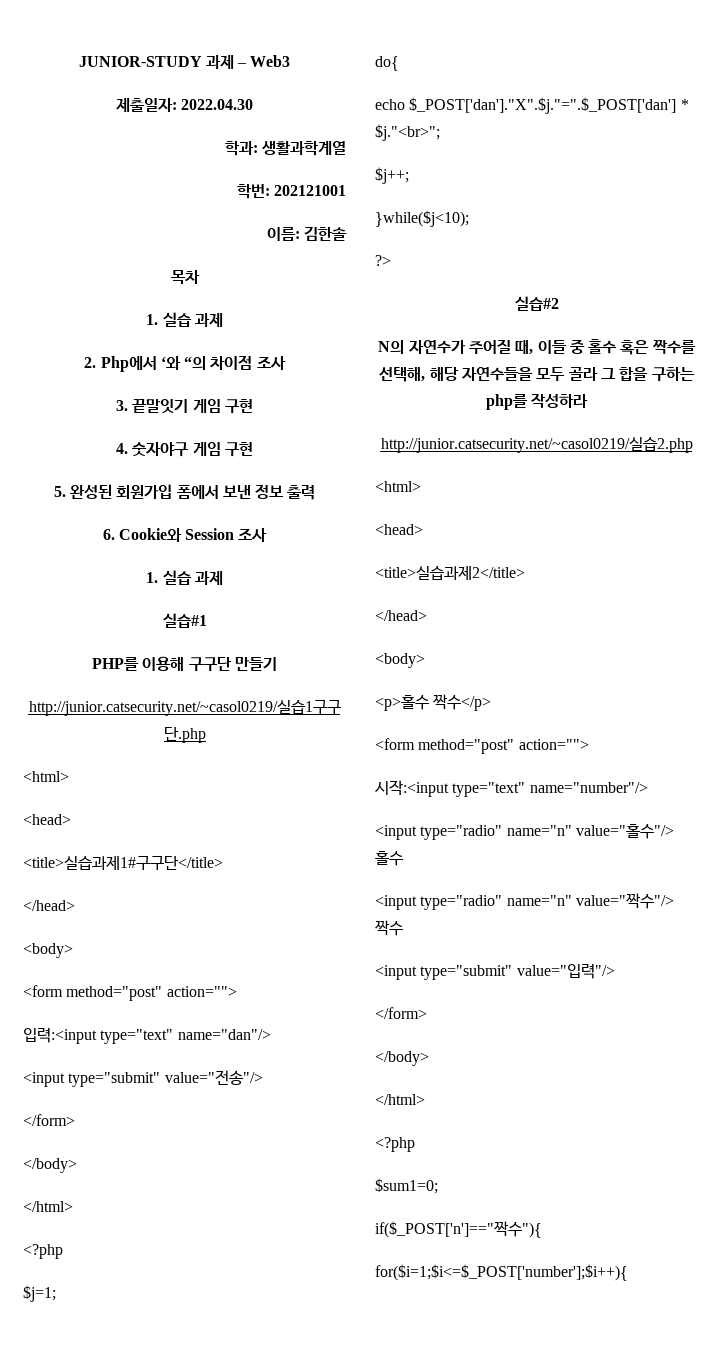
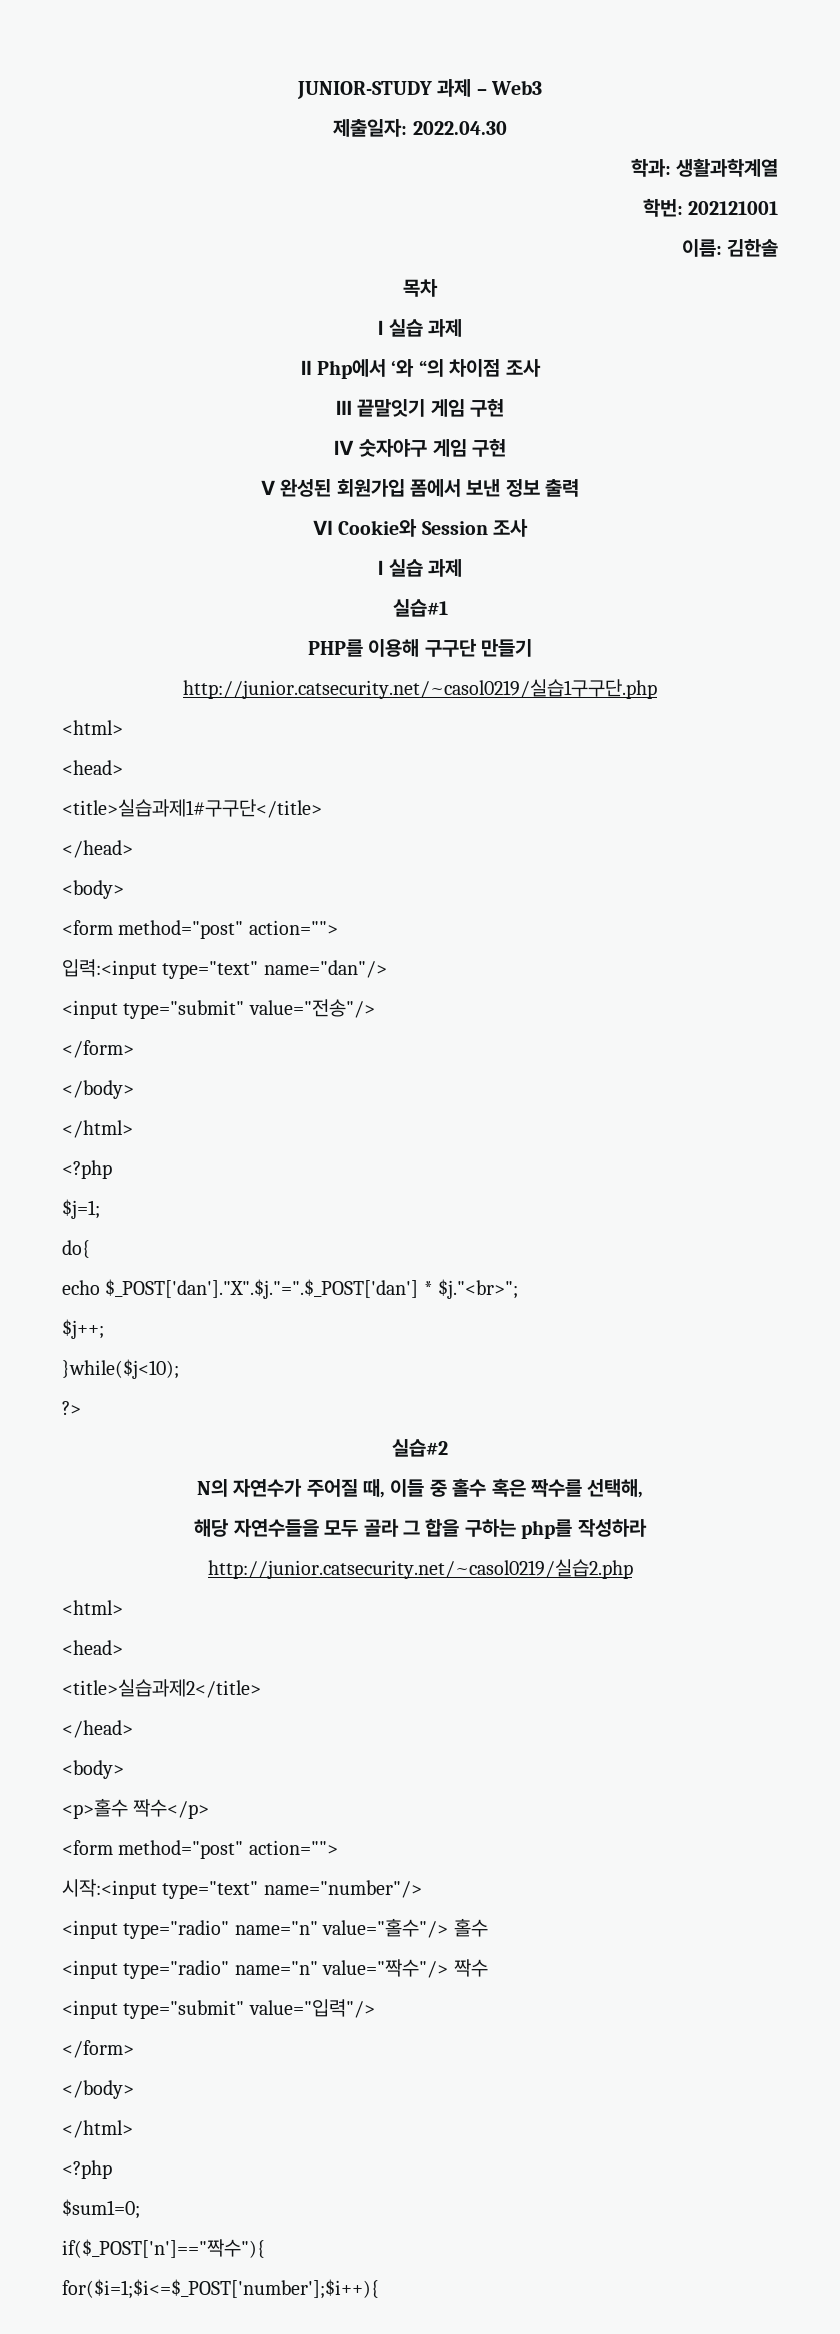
  목차
- 1. 실습 과제
- 2. Php에서 ‘와 “의 차이점 조사
+ Ⅰ 실습 과제
+ Ⅱ Php에서 ‘와 “의 차이점 조사
- 3. 끝말잇기 게임 구현
+ Ⅲ 끝말잇기 게임 구현
- 4. 숫자야구 게임 구현
+ Ⅳ 숫자야구 게임 구현
- 5. 완성된 회원가입 폼에서 보낸 정보 출력
+ Ⅴ 완성된 회원가입 폼에서 보낸 정보 출력
- 6. Cookie와 Session 조사
- 1. 실습 과제
+ Ⅵ Cookie와 Session 조사
+ Ⅰ 실습 과제
- N의 자연수가 주어질 때, 이들 중 홀수 혹은 짝수를 선택해, 해당 자연수들을 모두 골라 그 합을 구하는 php를 작성하라
+ N의 자연수가 주어질 때, 이들 중 홀수 혹은 짝수를 선택해,
+ 해당 자연수들을 모두 골라 그 합을 구하는 php를 작성하라

